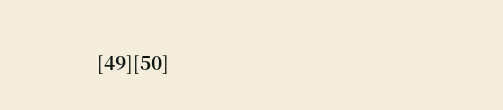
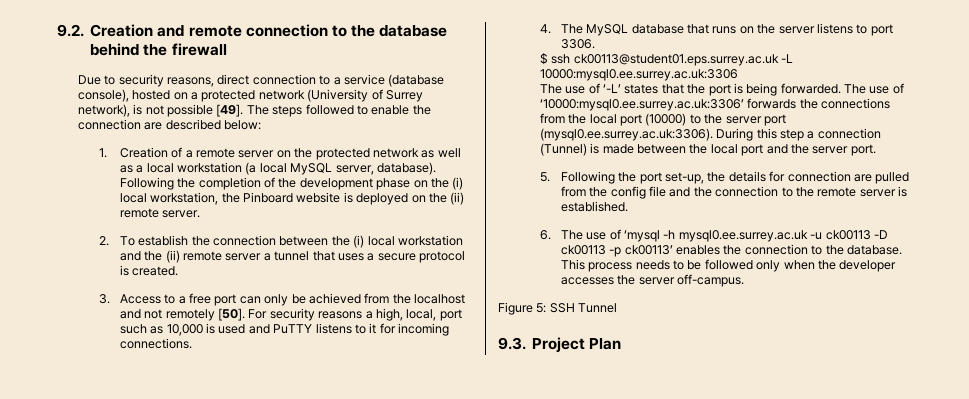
- [49][50]
+ 9.2. Creation and remote connection to the database behind the firewall
+ Due to security reasons, direct connection to a service (database console), hosted on a protected network (University of Surrey network), is not possible [49]. The steps followed to enable the connection are described below:
+ 1. Creation of a remote server on the protected network as well as a local workstation (a local MySQL server, database). Following the completion of the development phase on the (i) local workstation, the Pinboard website is deployed on the (ii) remote server.
+ 2. To establish the connection between the (i) local workstation and the (ii) remote server a tunnel that uses a secure protocol is created.
+ 3. Access to a free port can only be achieved from the localhost and not remotely [50]. For security reasons a high, local, port such as 10,000 is used and PuTTY listens to it for incoming connections.
+ 4. The MySQL database that runs on the server listens to port 3306.
+ $ ssh ck00113@student01.eps.surrey.ac.uk -L 10000:mysql0.ee.surrey.ac.uk:3306
+ The use of ‘-L’ states that the port is being forwarded. The use of ‘10000:mysql0.ee.surrey.ac.uk:3306’ forwards the connections from the local port (10000) to the server port (mysql0.ee.surrey.ac.uk:3306). During this step a connection (Tunnel) is made between the local port and the server port.
+ 5. Following the port set-up, the details for connection are pulled from the config file and the connection to the remote server is established.
+ 6. The use of ‘mysql -h mysql0.ee.surrey.ac.uk -u ck00113 -D ck00113 -p ck00113’ enables the connection to the database. This process needs to be followed only when the developer accesses the server off-campus.
+ Figure 5: SSH Tunnel
+ 9.3. Project Plan

